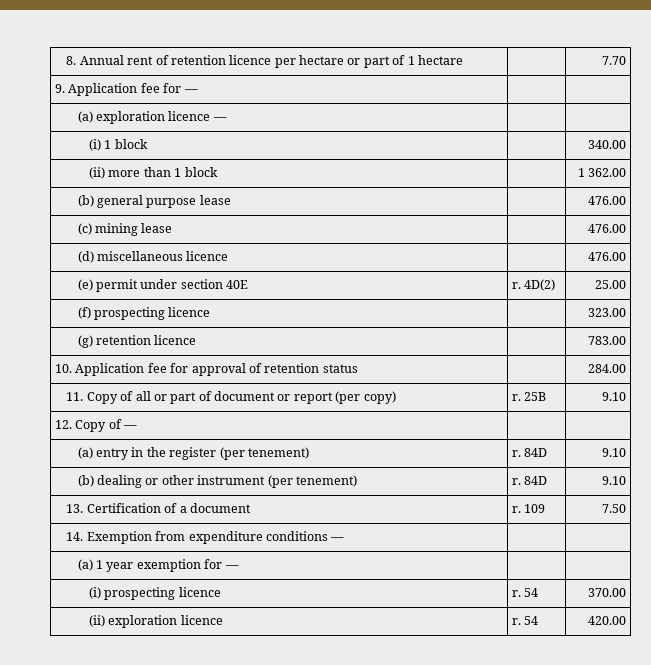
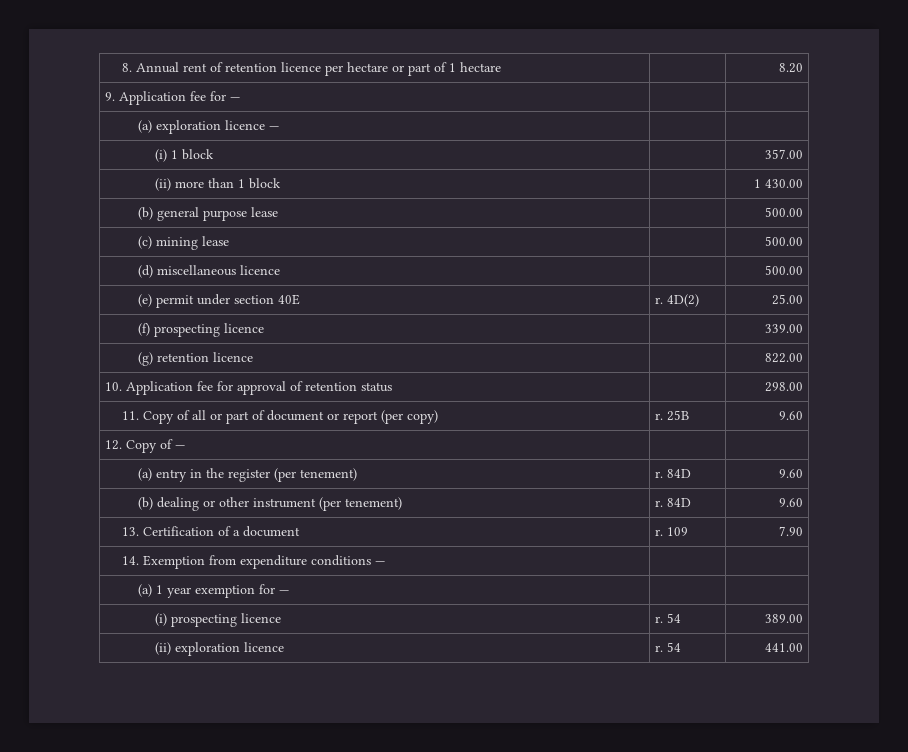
- 8. Annual rent of retention licence per hectare or part of 1 hectare | | 7.70
+ 8. Annual rent of retention licence per hectare or part of 1 hectare | | 8.20
- (i) 1 block | | 340.00
+ (i) 1 block | | 357.00
- (ii) more than 1 block | | 1 362.00
+ (ii) more than 1 block | | 1 430.00
- (b) general purpose lease | | 476.00
+ (b) general purpose lease | | 500.00
- (c) mining lease | | 476.00
+ (c) mining lease | | 500.00
- (d) miscellaneous licence | | 476.00
+ (d) miscellaneous licence | | 500.00
- (f) prospecting licence | | 323.00
+ (f) prospecting licence | | 339.00
- (g) retention licence | | 783.00
+ (g) retention licence | | 822.00
- 10. Application fee for approval of retention status | | 284.00
+ 10. Application fee for approval of retention status | | 298.00
- 11. Copy of all or part of document or report (per copy) | r. 25B | 9.10
+ 11. Copy of all or part of document or report (per copy) | r. 25B | 9.60
- (a) entry in the register (per tenement) | r. 84D | 9.10
+ (a) entry in the register (per tenement) | r. 84D | 9.60
- (b) dealing or other instrument (per tenement) | r. 84D | 9.10
+ (b) dealing or other instrument (per tenement) | r. 84D | 9.60
- 13. Certification of a document | r. 109 | 7.50
+ 13. Certification of a document | r. 109 | 7.90
- (i) prospecting licence | r. 54 | 370.00
+ (i) prospecting licence | r. 54 | 389.00
- (ii) exploration licence | r. 54 | 420.00
+ (ii) exploration licence | r. 54 | 441.00

